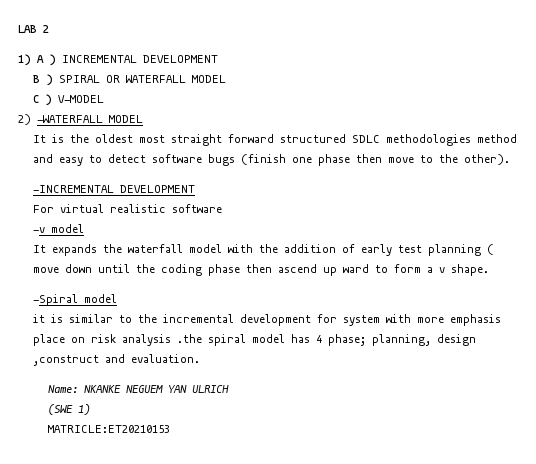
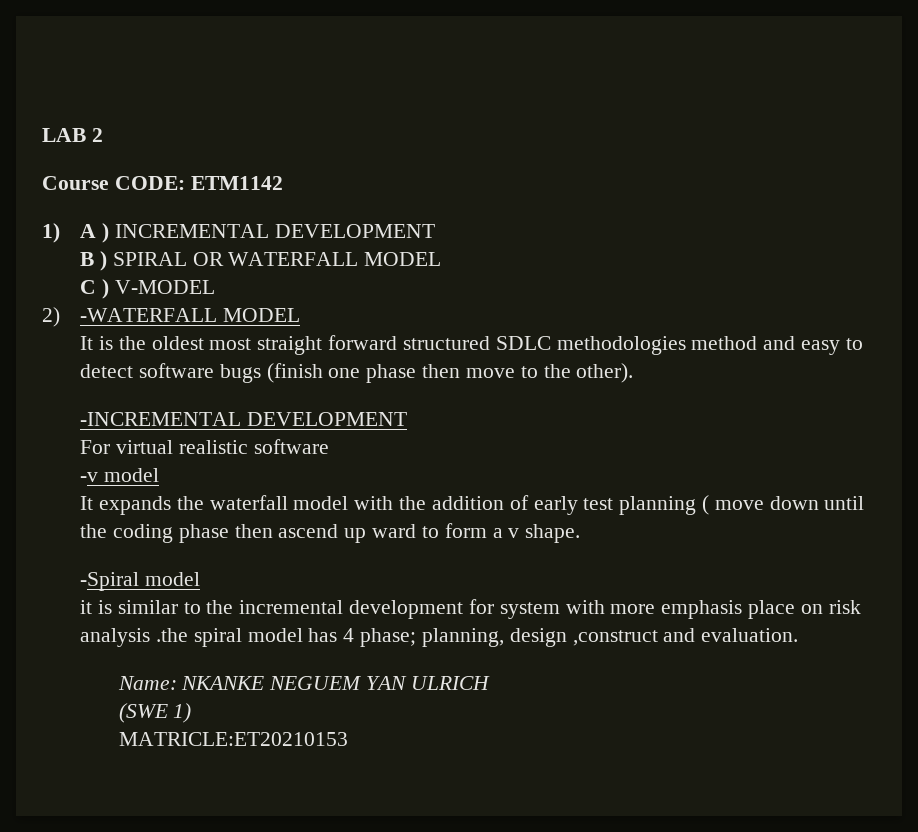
+ Course CODE: ETM1142

